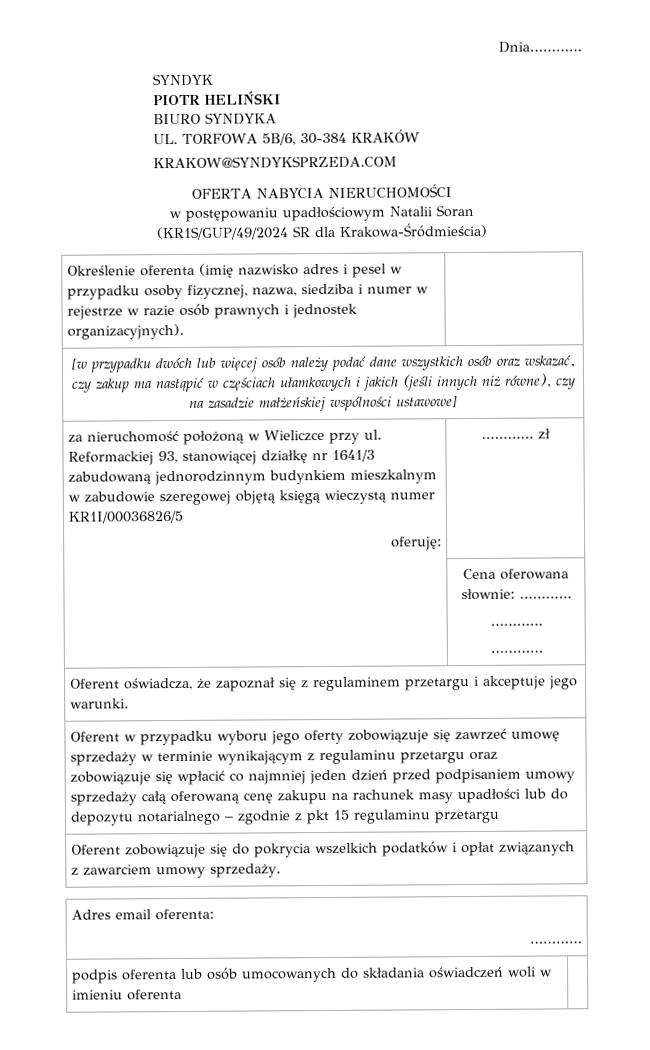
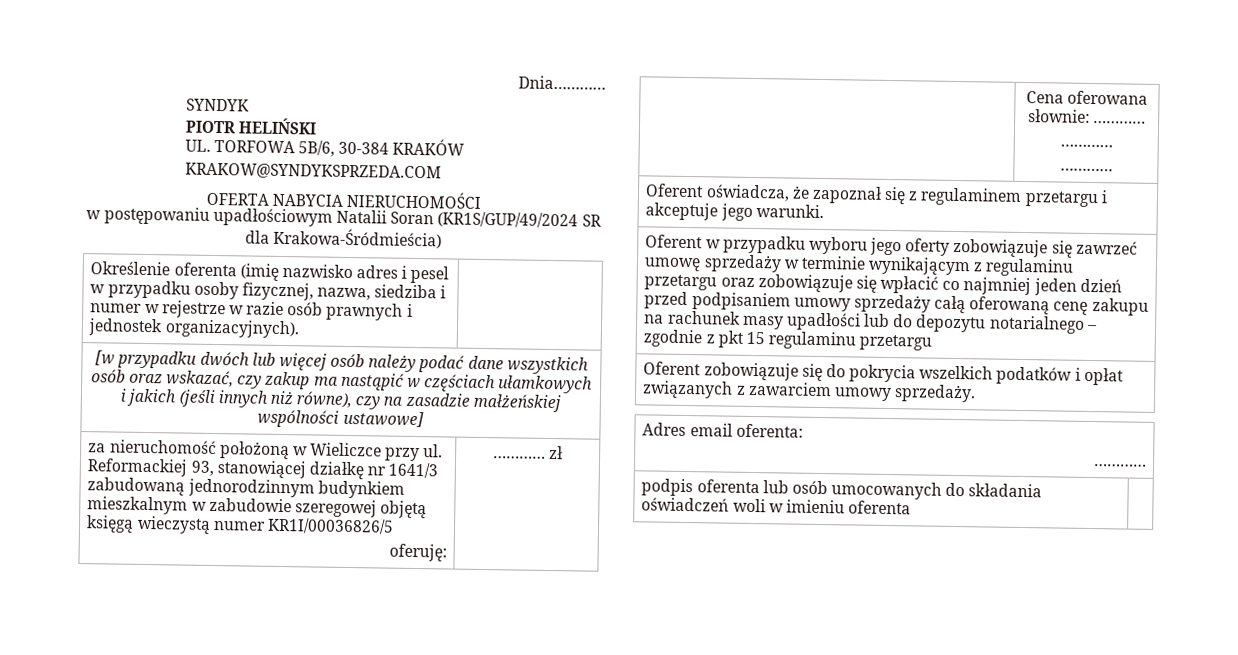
- BIURO SYNDYKA
- w postępowaniu upadłościowym Natalii Soran
- (KR1S/GUP/49/2024 SR dla Krakowa-Śródmieścia)
+ w postępowaniu upadłościowym Natalii Soran (KR1S/GUP/49/2024 SR dla Krakowa-Śródmieścia)

